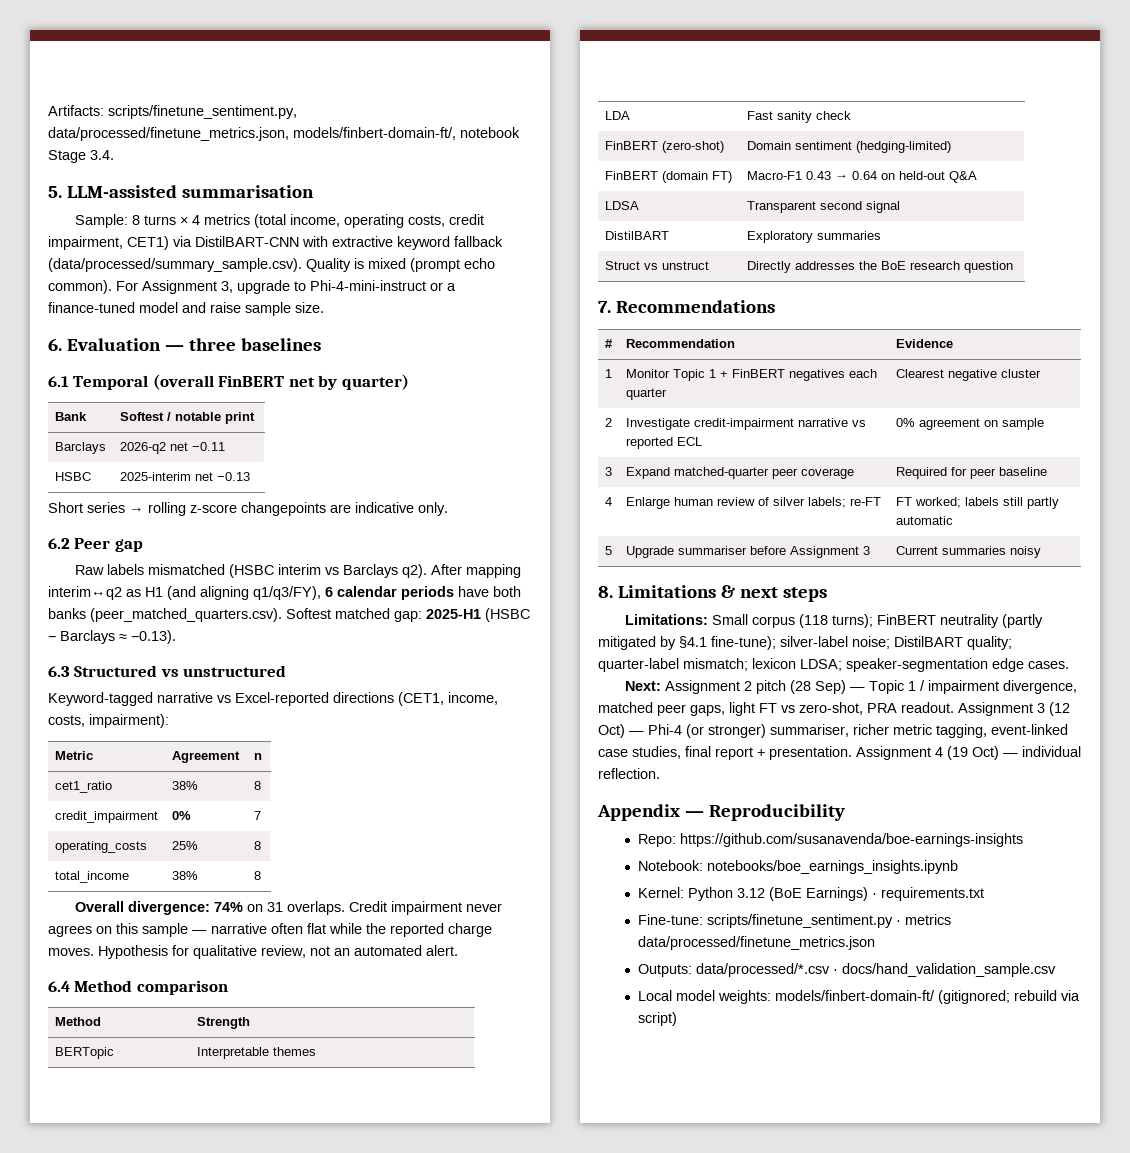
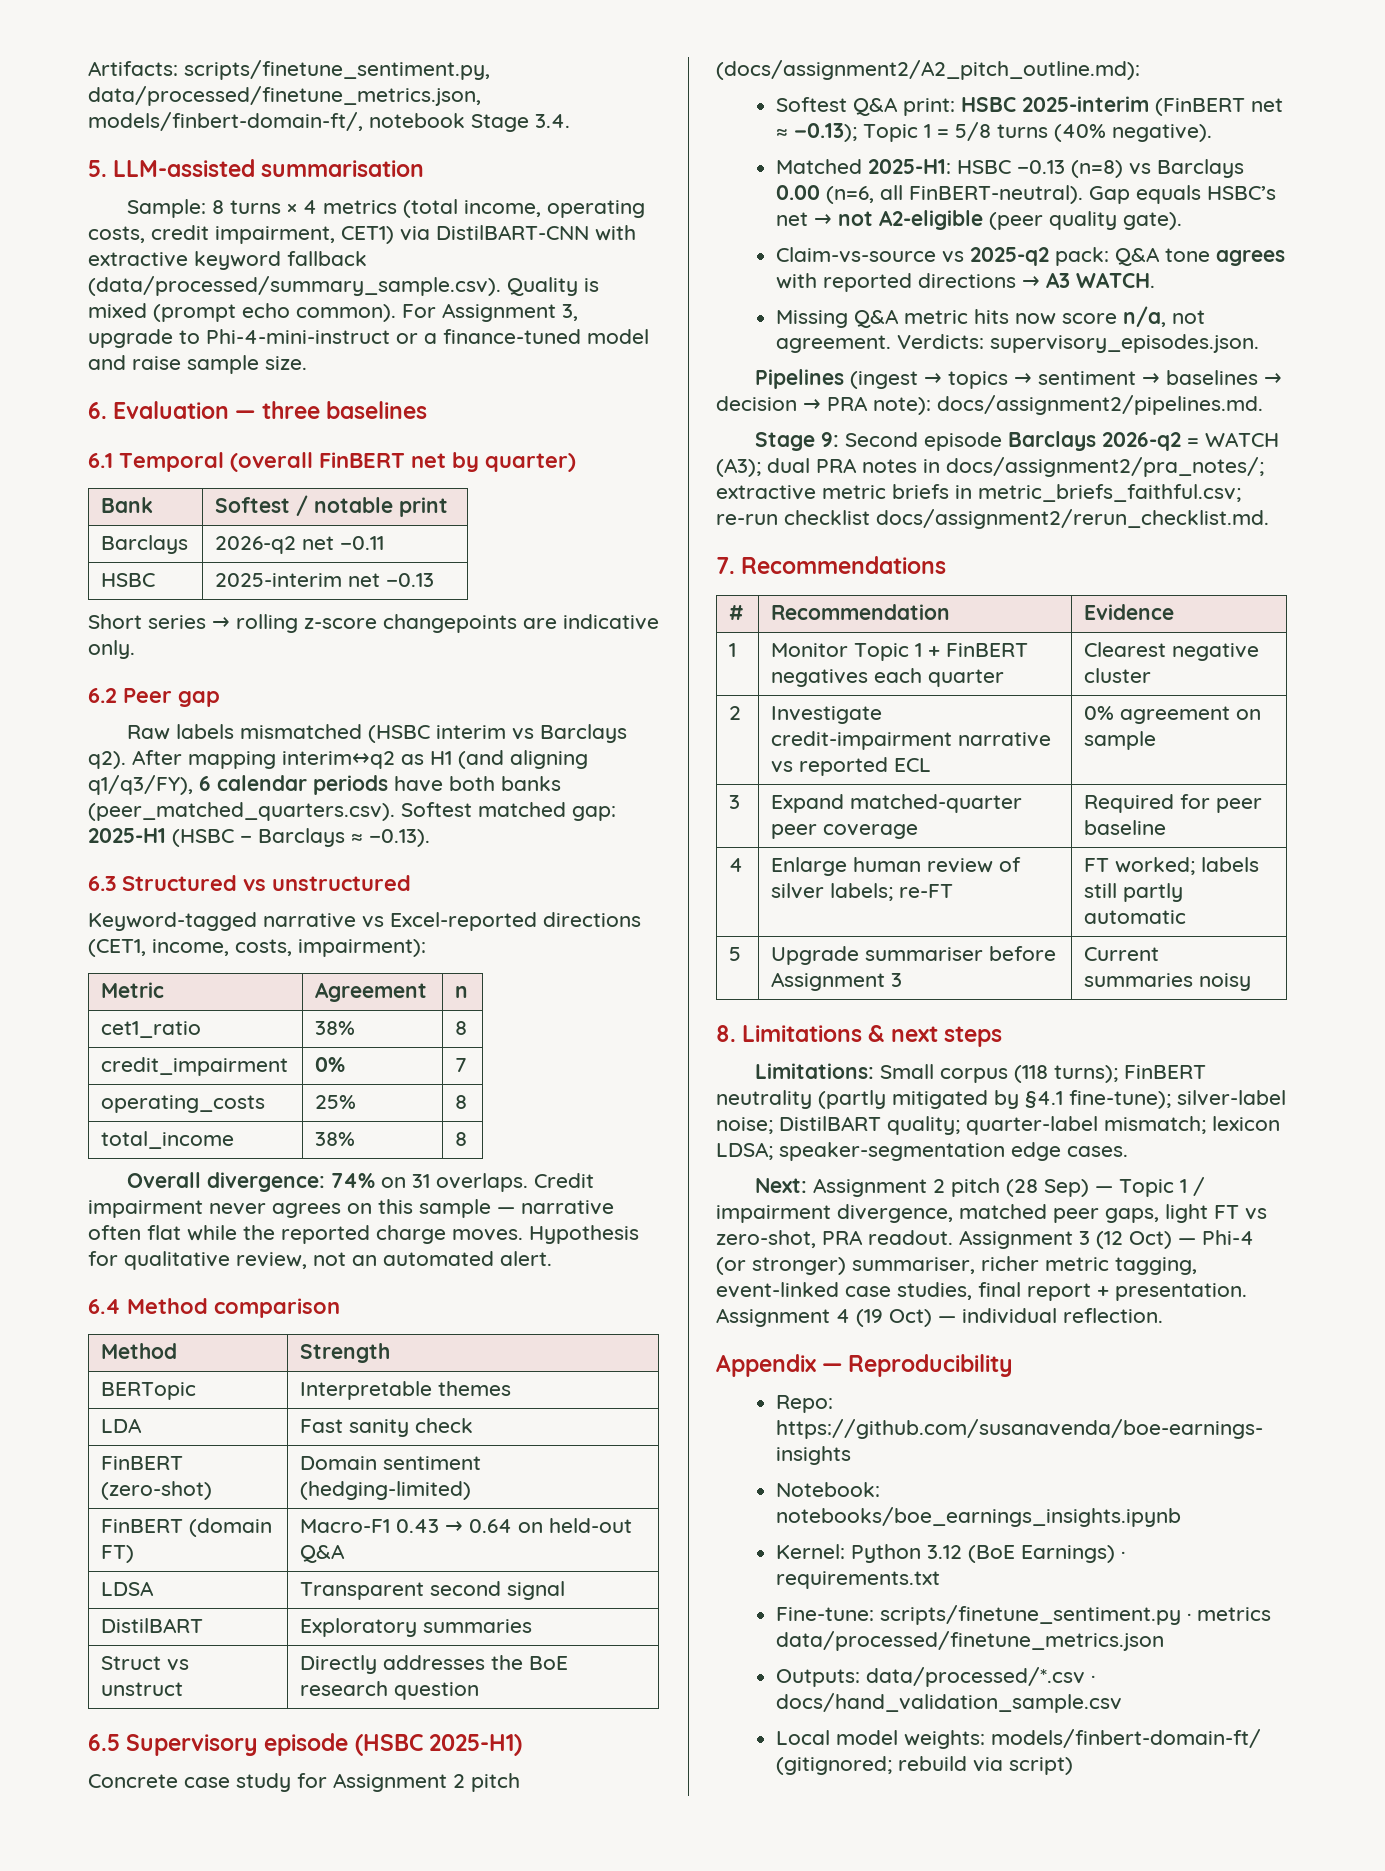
+ 6.5 Supervisory episode (HSBC 2025-H1)
+ Concrete case study for Assignment 2 pitch (docs/assignment2/A2_pitch_outline.md):
+ Softest Q&A print: HSBC 2025-interim (FinBERT net ≈ −0.13); Topic 1 = 5/8 turns (40% negative).
+ Matched 2025-H1: HSBC −0.13 (n=8) vs Barclays 0.00 (n=6, all FinBERT-neutral). Gap equals HSBC’s net → not A2-eligible (peer quality gate).
+ Claim-vs-source vs 2025-q2 pack: Q&A tone agrees with reported directions → A3 WATCH.
+ Missing Q&A metric hits now score n/a, not agreement. Verdicts: supervisory_episodes.json.
+ Pipelines (ingest → topics → sentiment → baselines → decision → PRA note): docs/assignment2/pipelines.md.
+ Stage 9: Second episode Barclays 2026-q2 = WATCH (A3); dual PRA notes in docs/assignment2/pra_notes/; extractive metric briefs in metric_briefs_faithful.csv; re-run checklist docs/assignment2/rerun_checklist.md.

